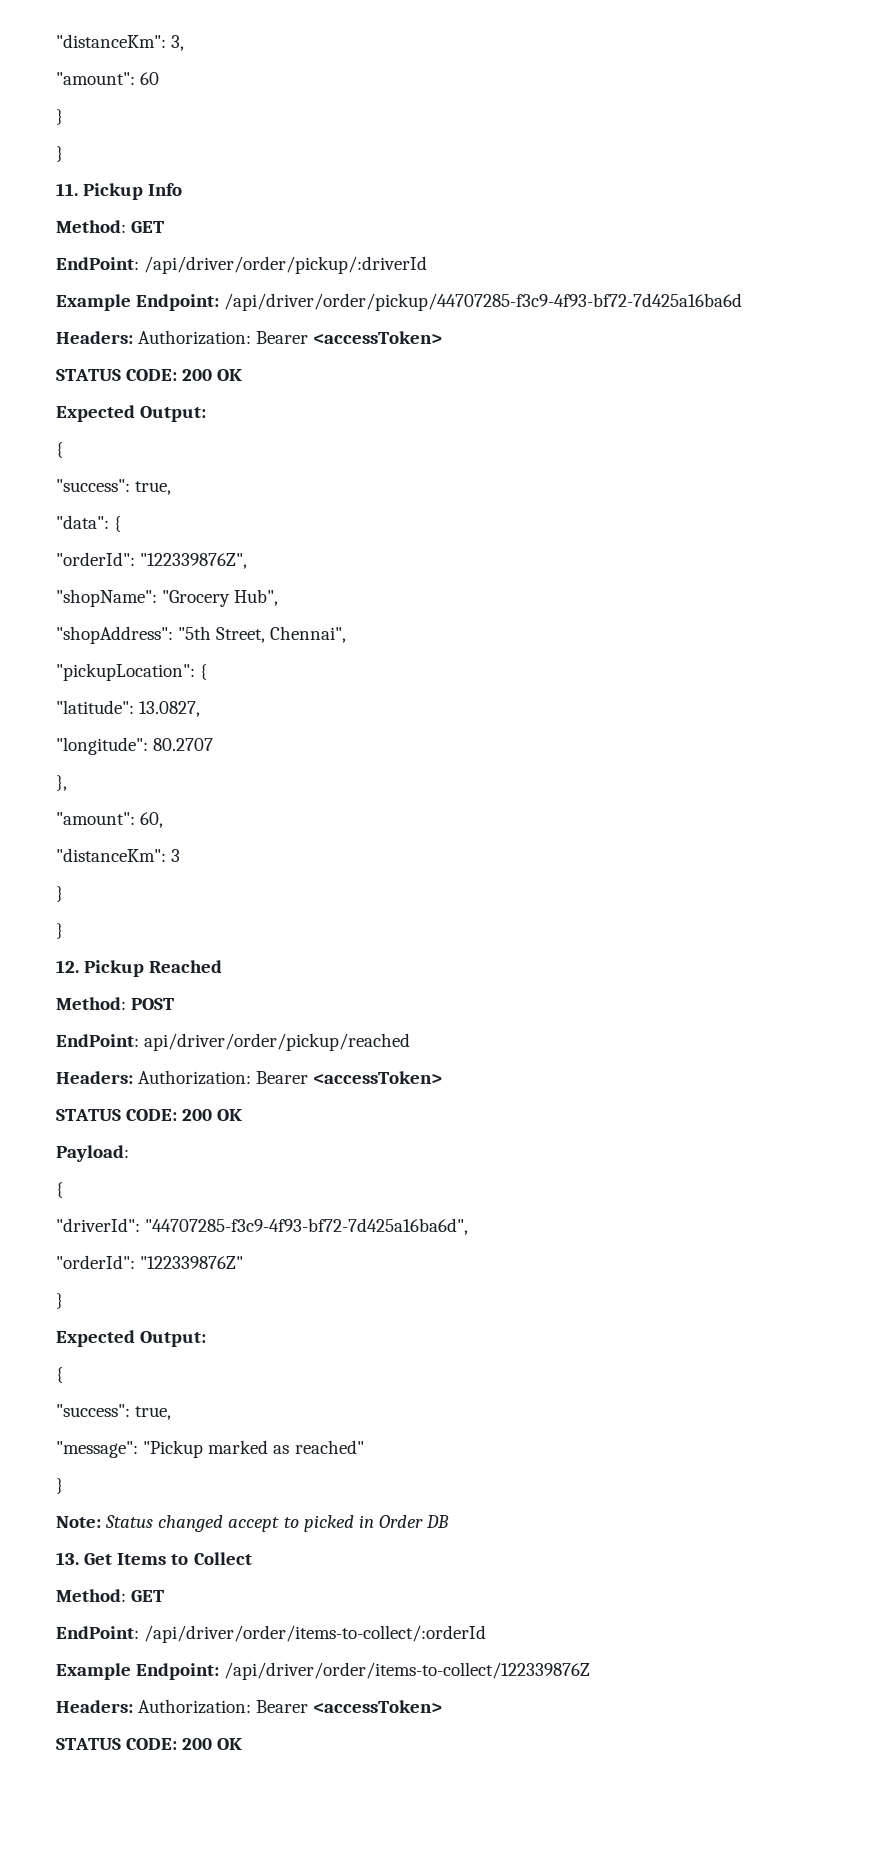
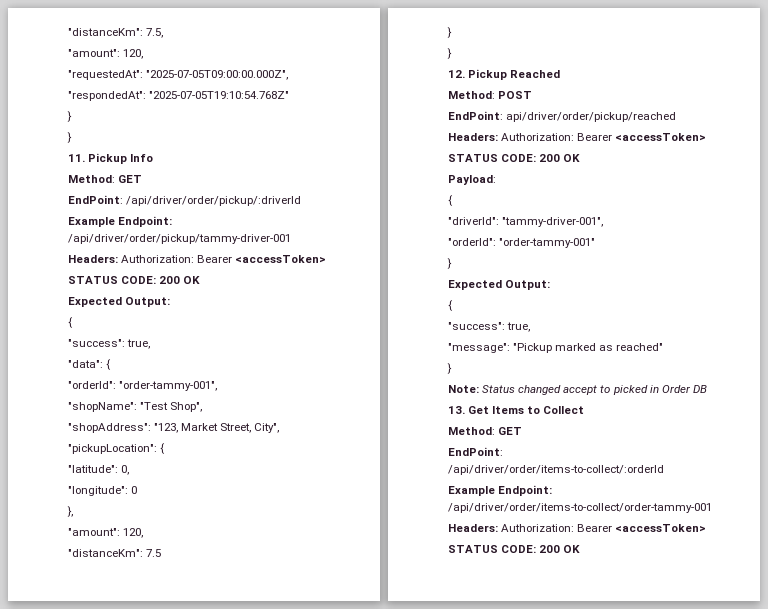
- "distanceKm": 3,
- "amount": 60
+ "distanceKm": 7.5,
+ "amount": 120,
+ "requestedAt": "2025-07-05T09:00:00.000Z",
+ "respondedAt": "2025-07-05T19:10:54.768Z"
- Example Endpoint: /api/driver/order/pickup/44707285-f3c9-4f93-bf72-7d425a16ba6d
+ Example Endpoint: /api/driver/order/pickup/tammy-driver-001
- "orderId": "122339876Z",
+ "orderId": "order-tammy-001",
- "shopName": "Grocery Hub",
+ "shopName": "Test Shop",
- "shopAddress": "5th Street, Chennai",
+ "shopAddress": "123, Market Street, City",
- "latitude": 13.0827,
+ "latitude": 0,
- "longitude": 80.2707
+ "longitude": 0
  },
- "amount": 60,
- "distanceKm": 3
+ "amount": 120,
+ "distanceKm": 7.5
- "driverId": "44707285-f3c9-4f93-bf72-7d425a16ba6d",
- "orderId": "122339876Z"
+ "driverId": "tammy-driver-001",
+ "orderId": "order-tammy-001"
- Example Endpoint: /api/driver/order/items-to-collect/122339876Z
+ Example Endpoint: /api/driver/order/items-to-collect/order-tammy-001

